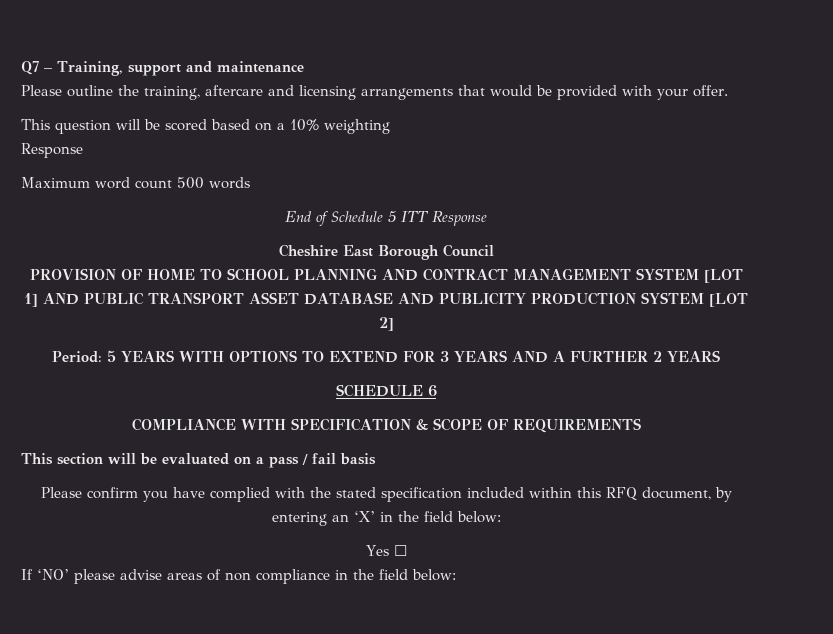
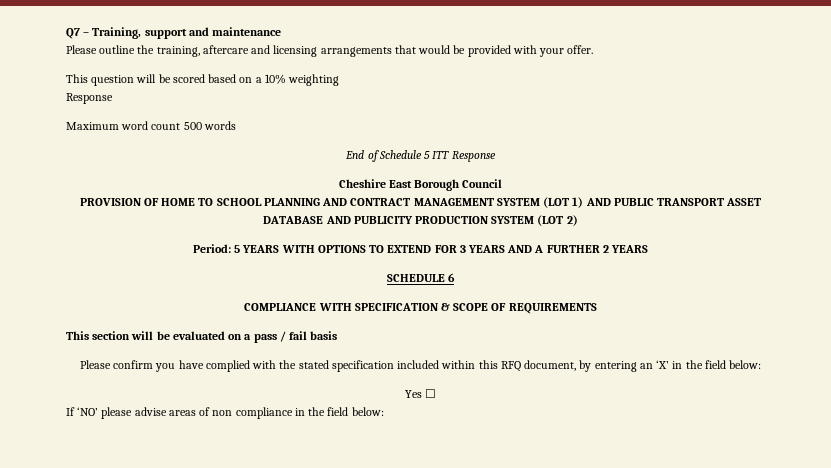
- PROVISION OF HOME TO SCHOOL PLANNING AND CONTRACT MANAGEMENT SYSTEM [LOT 1] AND PUBLIC TRANSPORT ASSET DATABASE AND PUBLICITY PRODUCTION SYSTEM [LOT 2]
+ PROVISION OF HOME TO SCHOOL PLANNING AND CONTRACT MANAGEMENT SYSTEM (LOT 1) AND PUBLIC TRANSPORT ASSET DATABASE AND PUBLICITY PRODUCTION SYSTEM (LOT 2)

